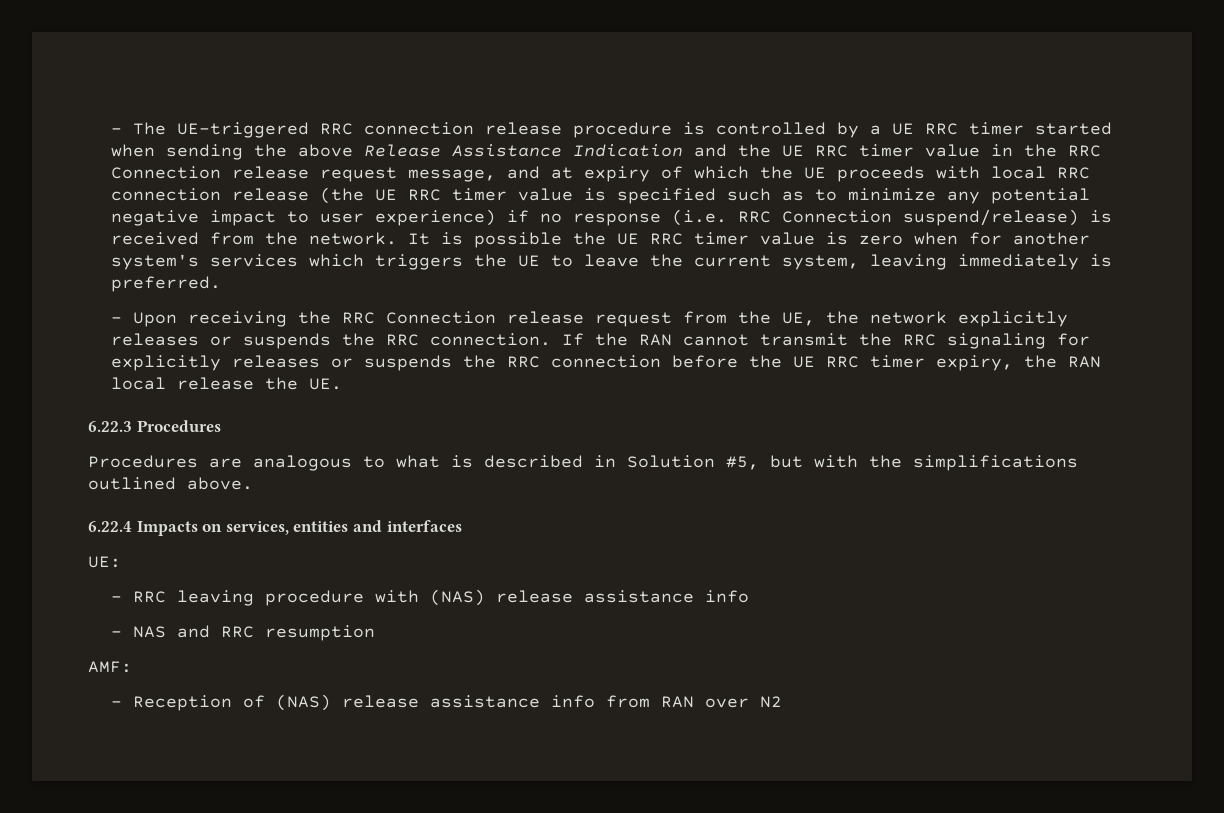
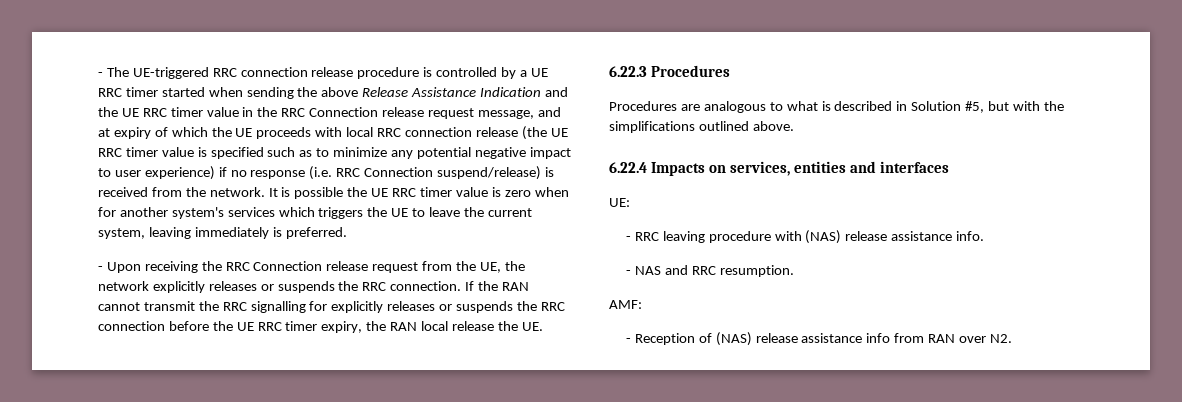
- If the RAN cannot transmit the RRC signaling for explicitly releases or suspends the RRC connection before the UE RRC timer expiry, the RAN local release the UE.
+ If the RAN cannot transmit the RRC signalling for explicitly releases or suspends the RRC connection before the UE RRC timer expiry, the RAN local release the UE.
- - RRC leaving procedure with (NAS) release assistance info
+ - RRC leaving procedure with (NAS) release assistance info.
- - NAS and RRC resumption
+ - NAS and RRC resumption.
- - Reception of (NAS) release assistance info from RAN over N2
+ - Reception of (NAS) release assistance info from RAN over N2.

